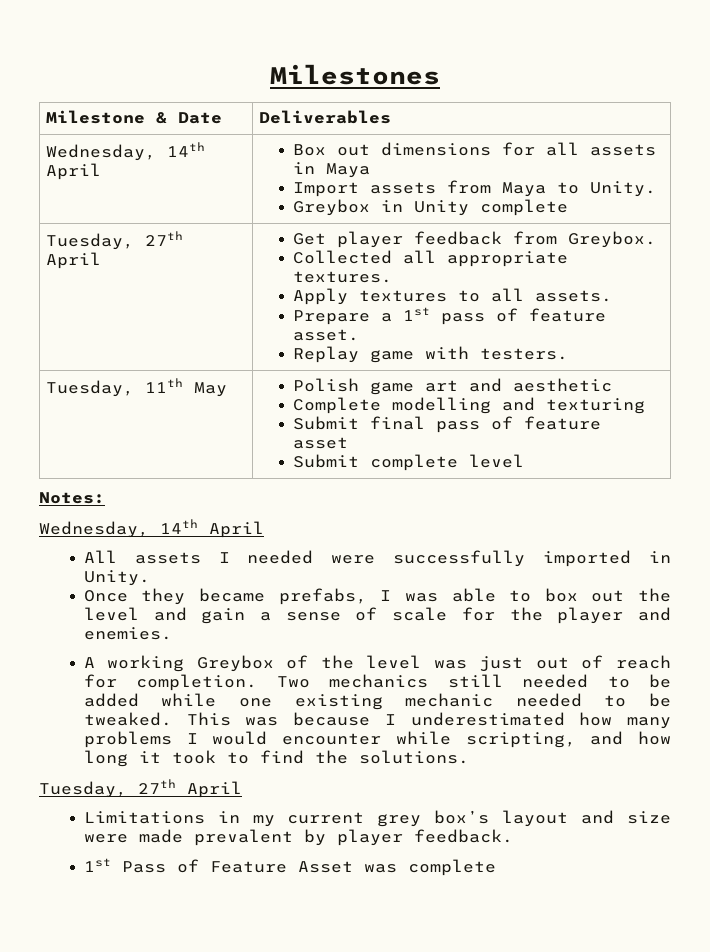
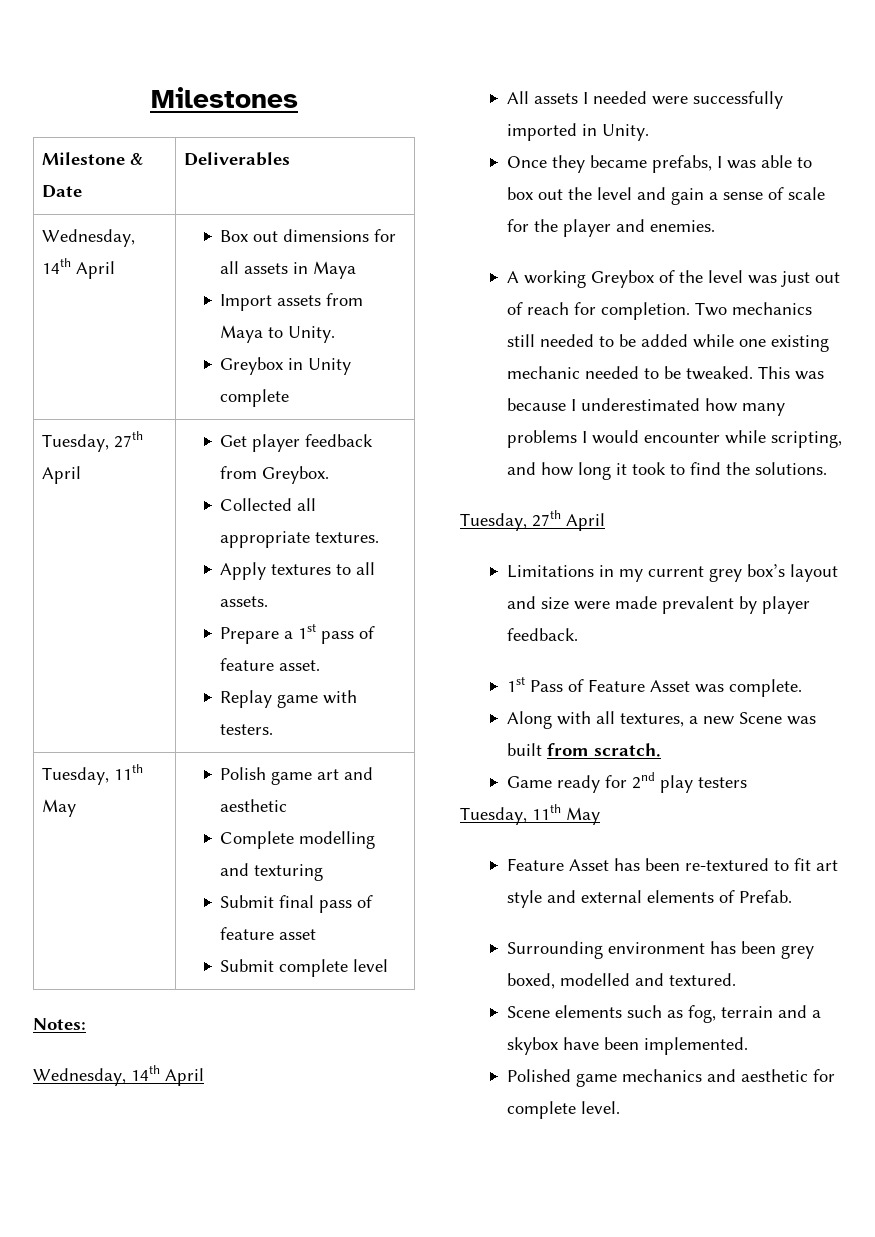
- 1st Pass of Feature Asset was complete
+ 1st Pass of Feature Asset was complete.
+ Along with all textures, a new Scene was built from scratch.
+ Game ready for 2nd play testers
+ Tuesday, 11th May
+ Feature Asset has been re-textured to fit art style and external elements of Prefab.
+ Surrounding environment has been grey boxed, modelled and textured.
+ Scene elements such as fog, terrain and a skybox have been implemented.
+ Polished game mechanics and aesthetic for complete level.

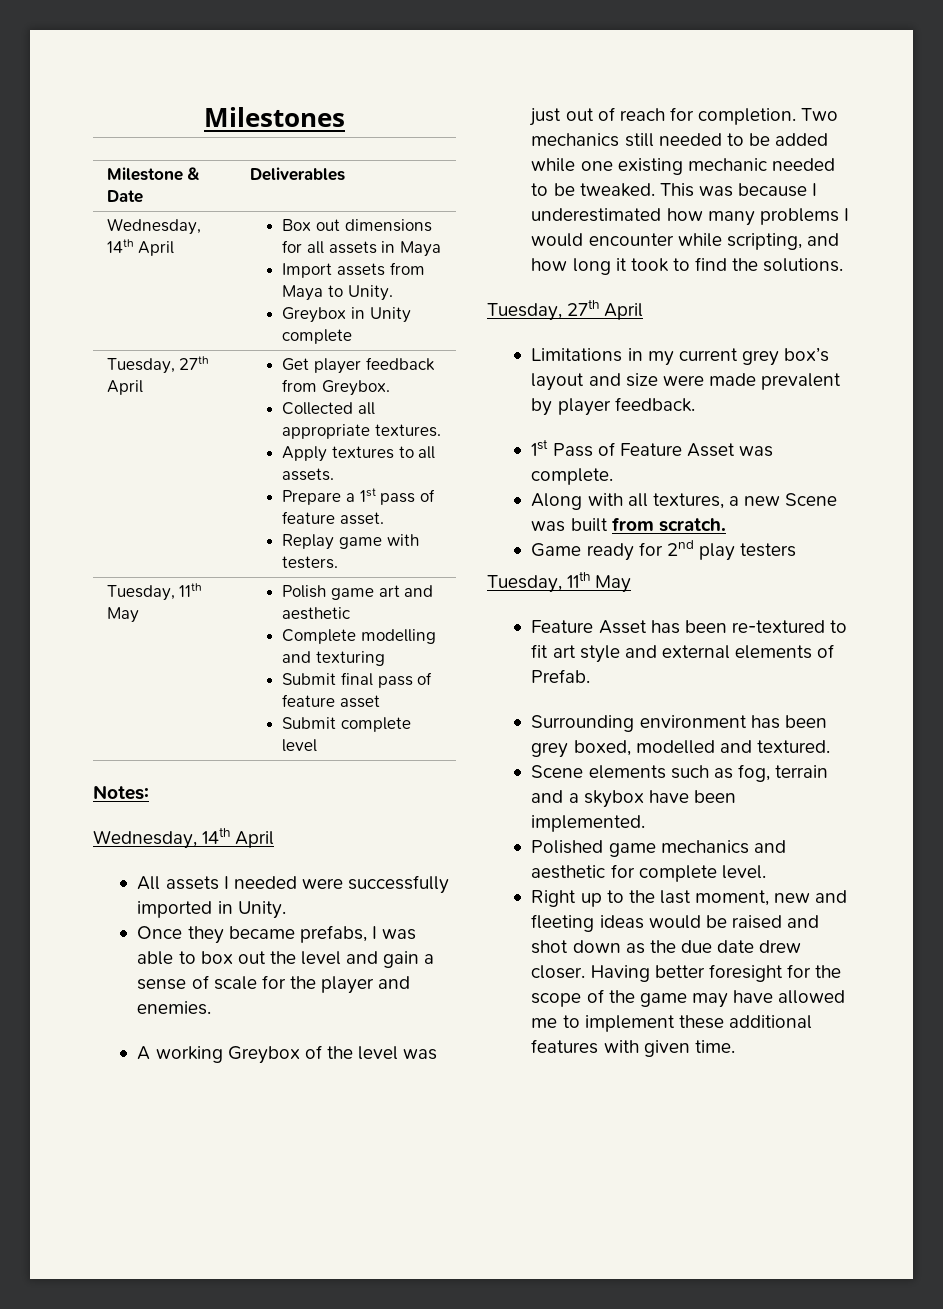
+ Right up to the last moment, new and fleeting ideas would be raised and shot down as the due date drew closer. Having better foresight for the scope of the game may have allowed me to implement these additional features with given time.

